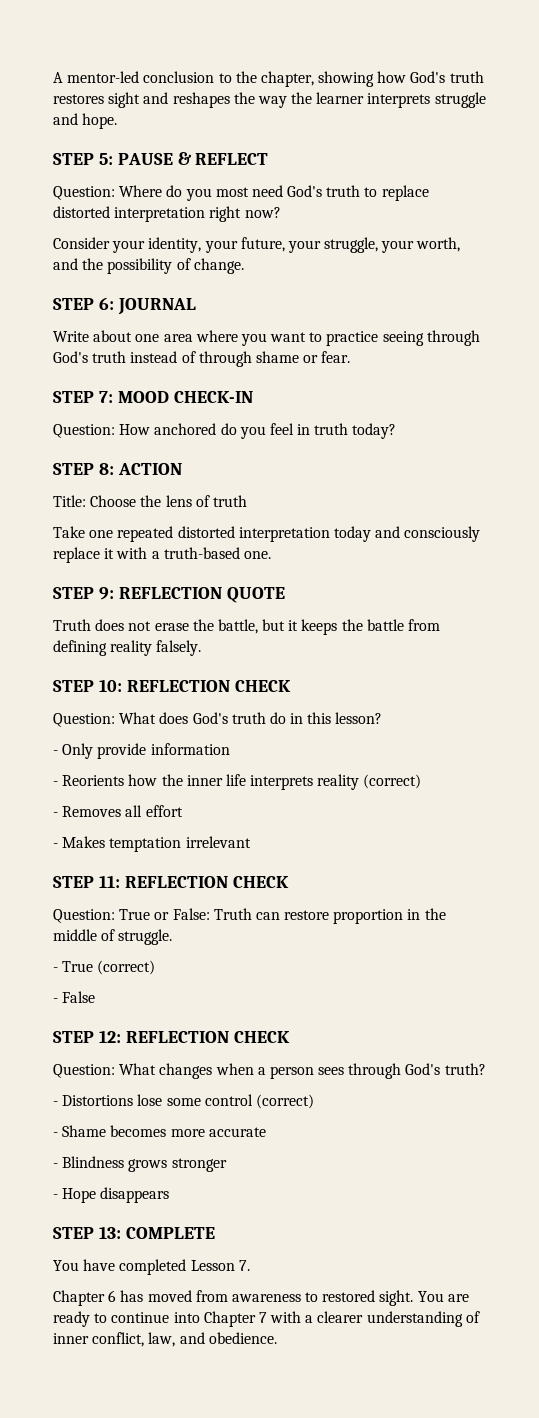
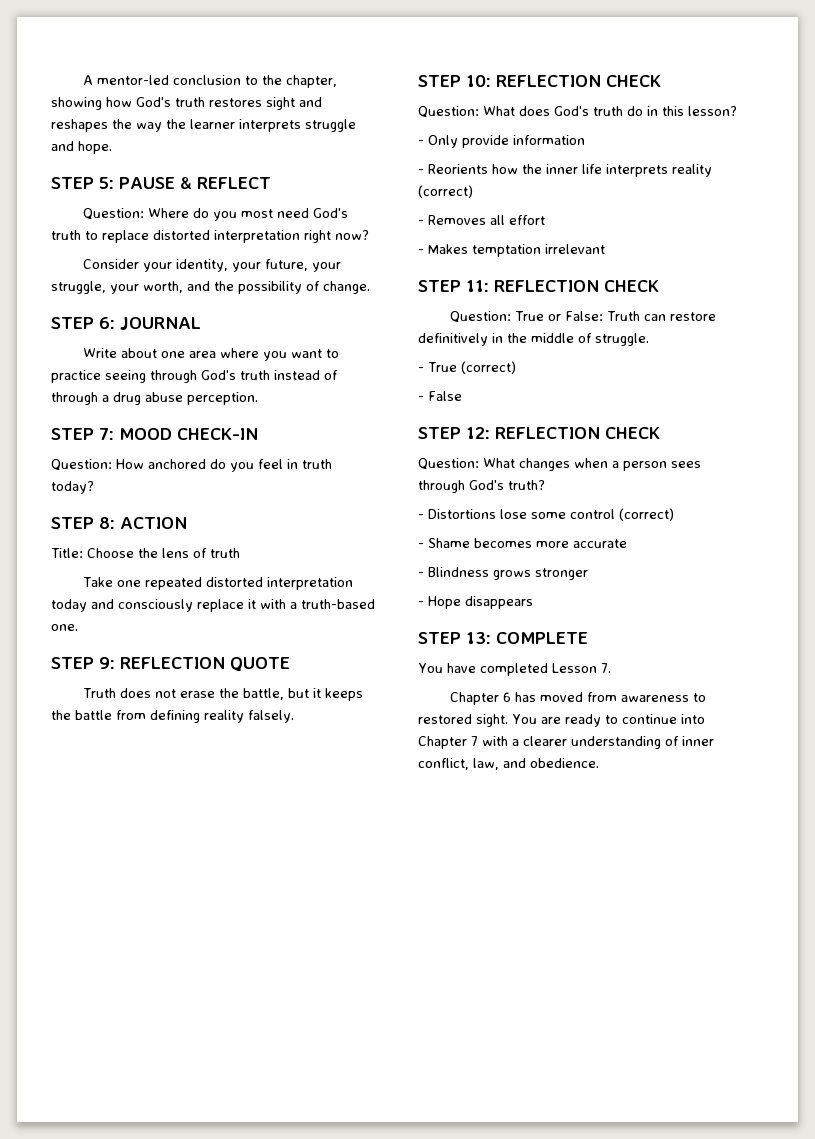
- Write about one area where you want to practice seeing through God's truth instead of through shame or fear.
+ Write about one area where you want to practice seeing through God's truth instead of through a drug abuse perception.
- Question: True or False: Truth can restore proportion in the middle of struggle.
+ Question: True or False: Truth can restore definitively in the middle of struggle.

